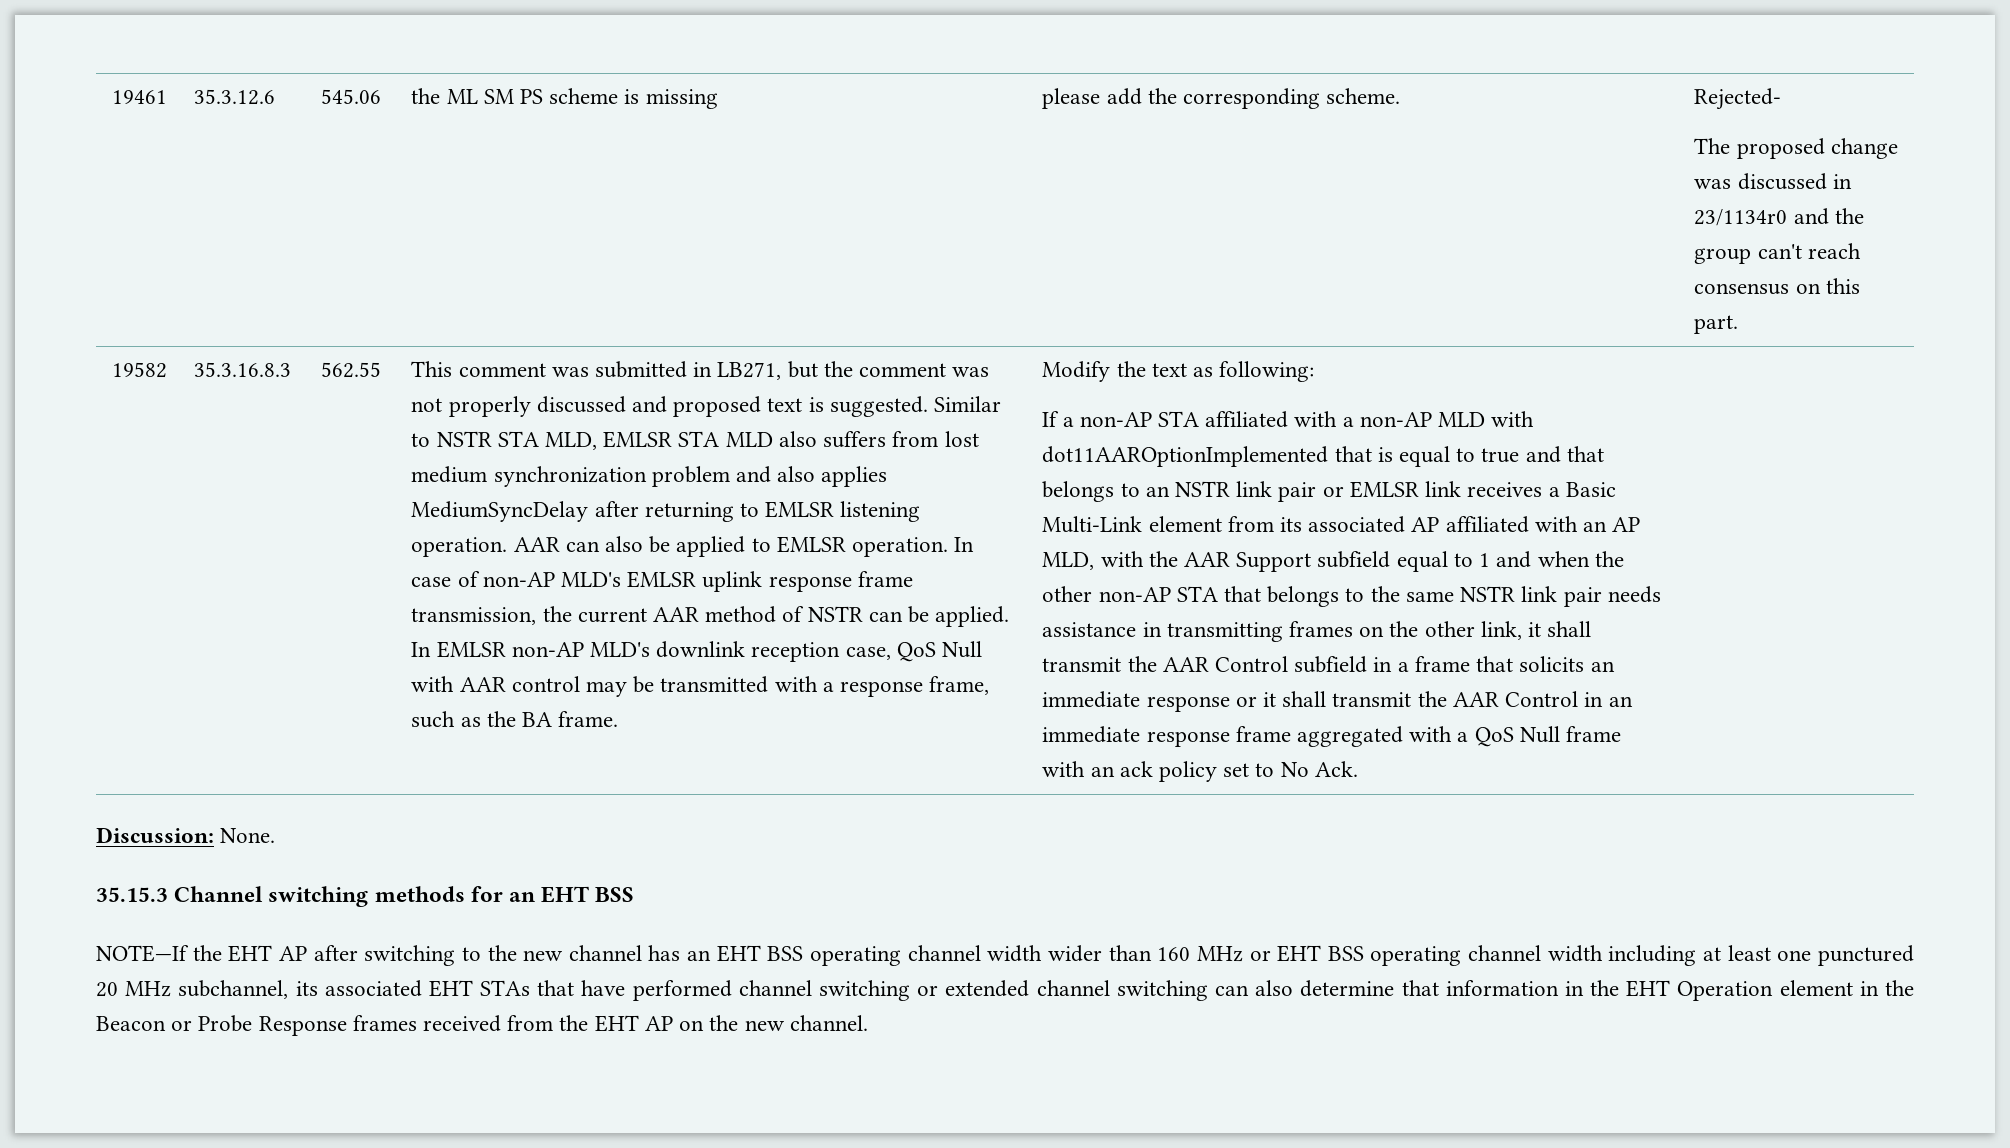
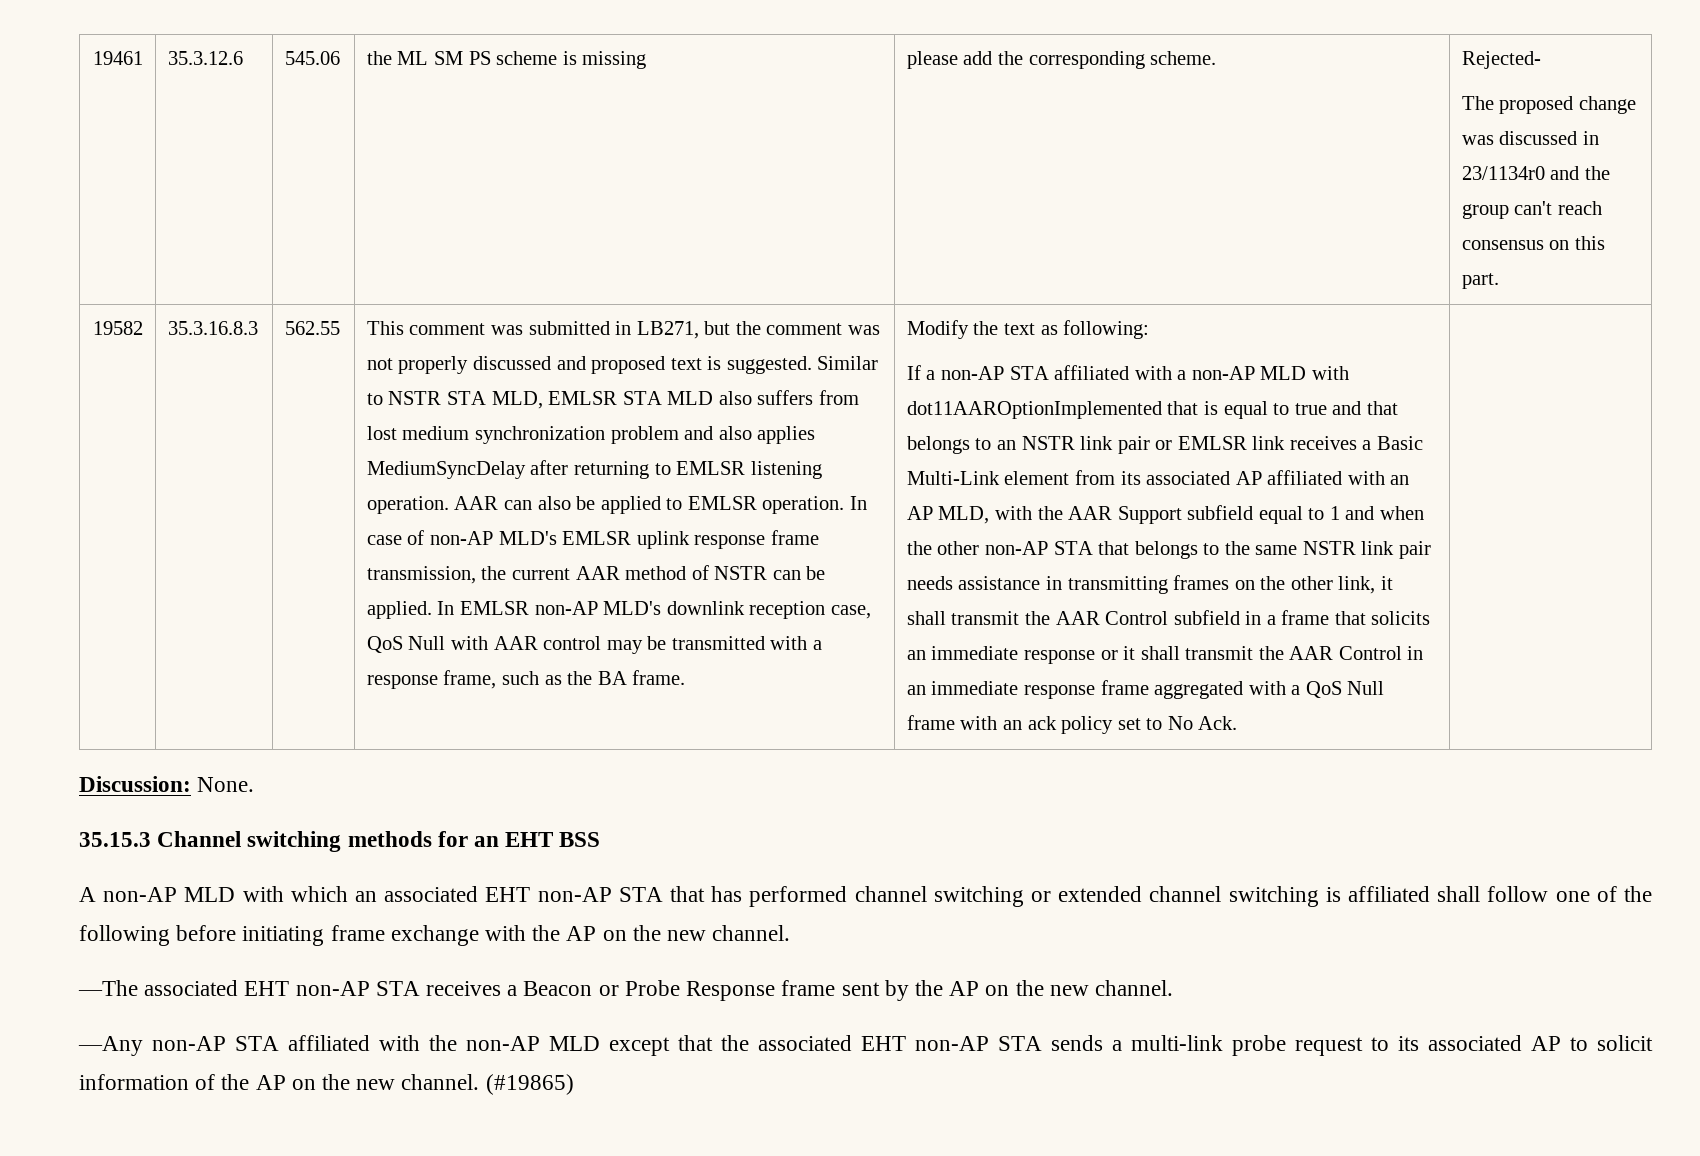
- NOTE—If the EHT AP after switching to the new channel has an EHT BSS operating channel width wider than 160 MHz or EHT BSS operating channel width including at least one punctured 20 MHz subchannel, its associated EHT STAs that have performed channel switching or extended channel switching can also determine that information in the EHT Operation element in the Beacon or Probe Response frames received from the EHT AP on the new channel.
+ A non-AP MLD with which an associated EHT non-AP STA that has performed channel switching or extended channel switching is affiliated shall follow one of the following before initiating frame exchange with the AP on the new channel.
+ —The associated EHT non-AP STA receives a Beacon or Probe Response frame sent by the AP on the new channel.
+ —Any non-AP STA affiliated with the non-AP MLD except that the associated EHT non-AP STA sends a multi-link probe request to its associated AP to solicit information of the AP on the new channel. (#19865)

